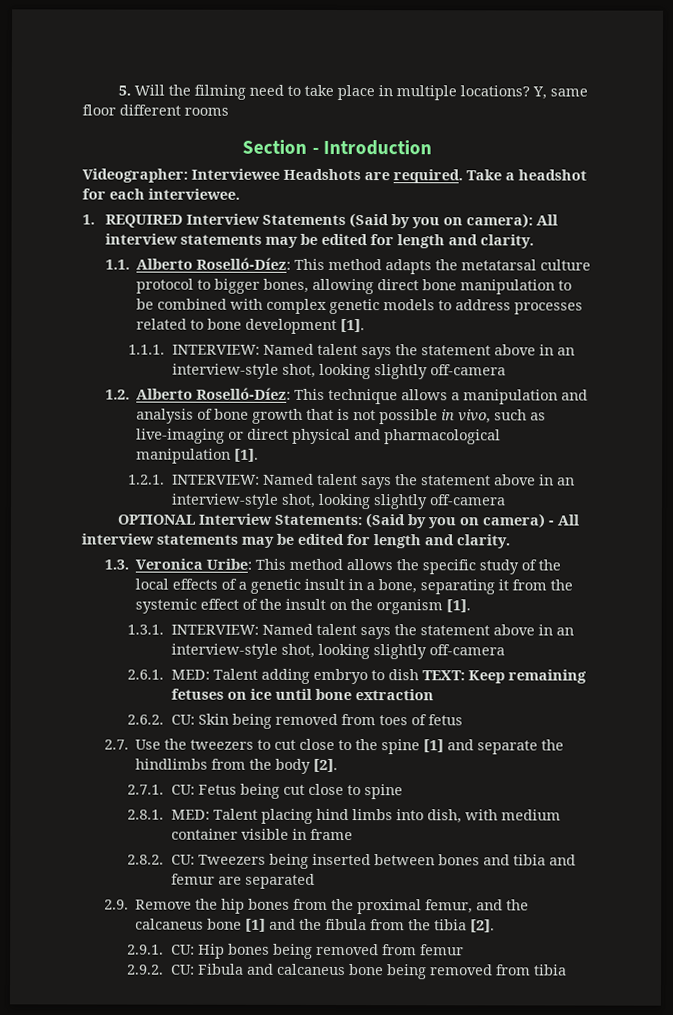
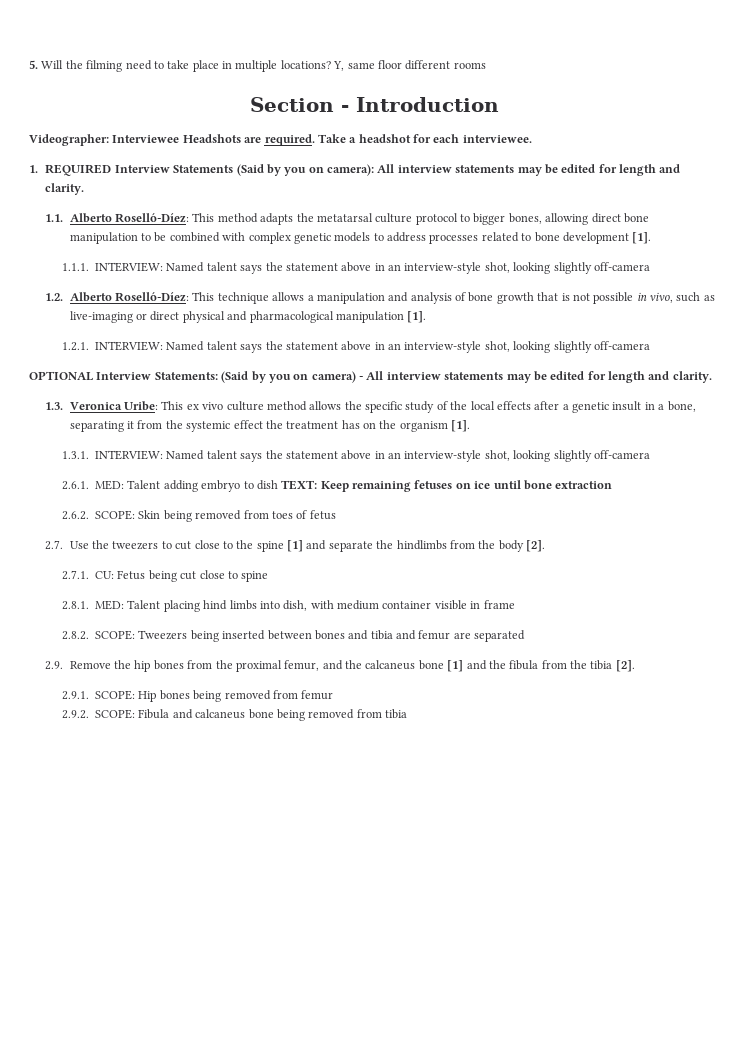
- 1.3. Veronica Uribe: This method allows the specific study of the local effects of a genetic insult in a bone, separating it from the systemic effect of the insult on the organism [1].
+ 1.3. Veronica Uribe: This ex vivo culture method allows the specific study of the local effects after a genetic insult in a bone, separating it from the systemic effect the treatment has on the organism [1].
- 2.6.2. CU: Skin being removed from toes of fetus
+ 2.6.2. SCOPE: Skin being removed from toes of fetus
- 2.8.2. CU: Tweezers being inserted between bones and tibia and femur are separated
+ 2.8.2. SCOPE: Tweezers being inserted between bones and tibia and femur are separated
- 2.9.1. CU: Hip bones being removed from femur
+ 2.9.1. SCOPE: Hip bones being removed from femur
- 2.9.2. CU: Fibula and calcaneus bone being removed from tibia
+ 2.9.2. SCOPE: Fibula and calcaneus bone being removed from tibia

